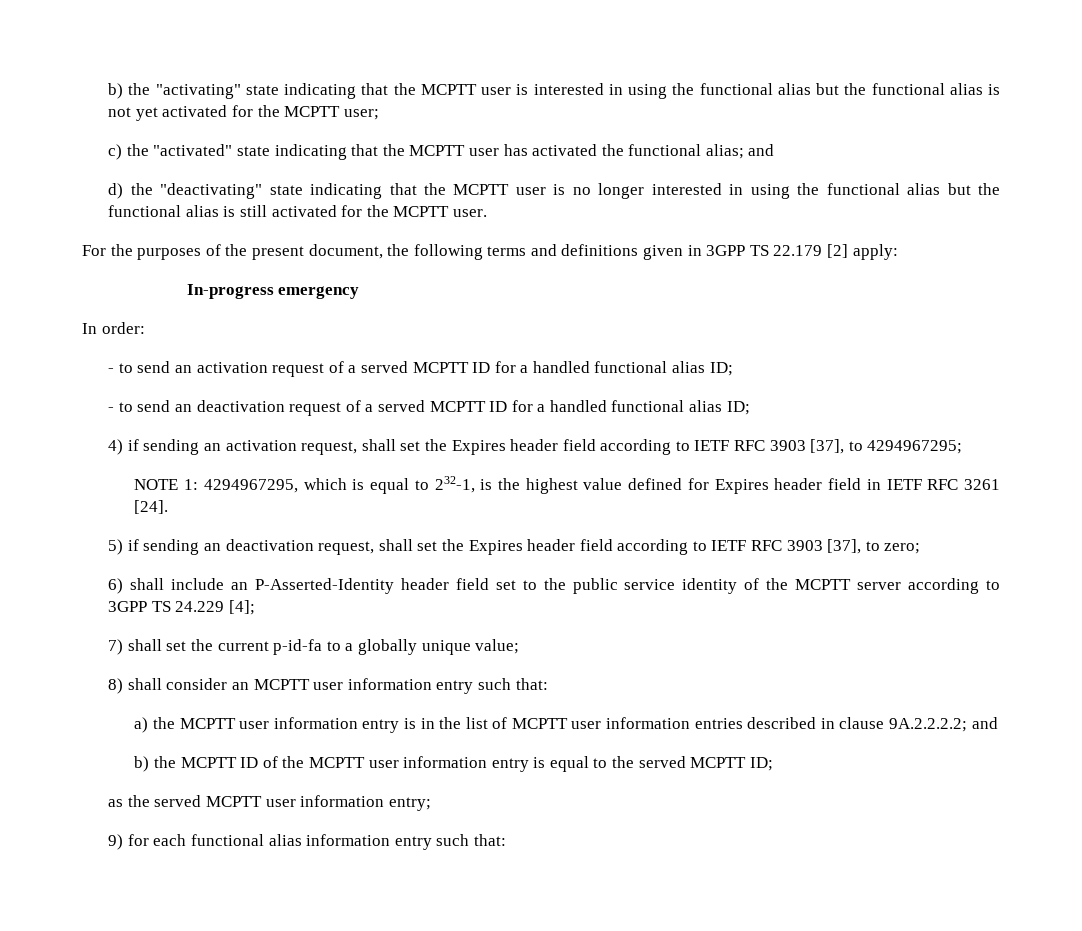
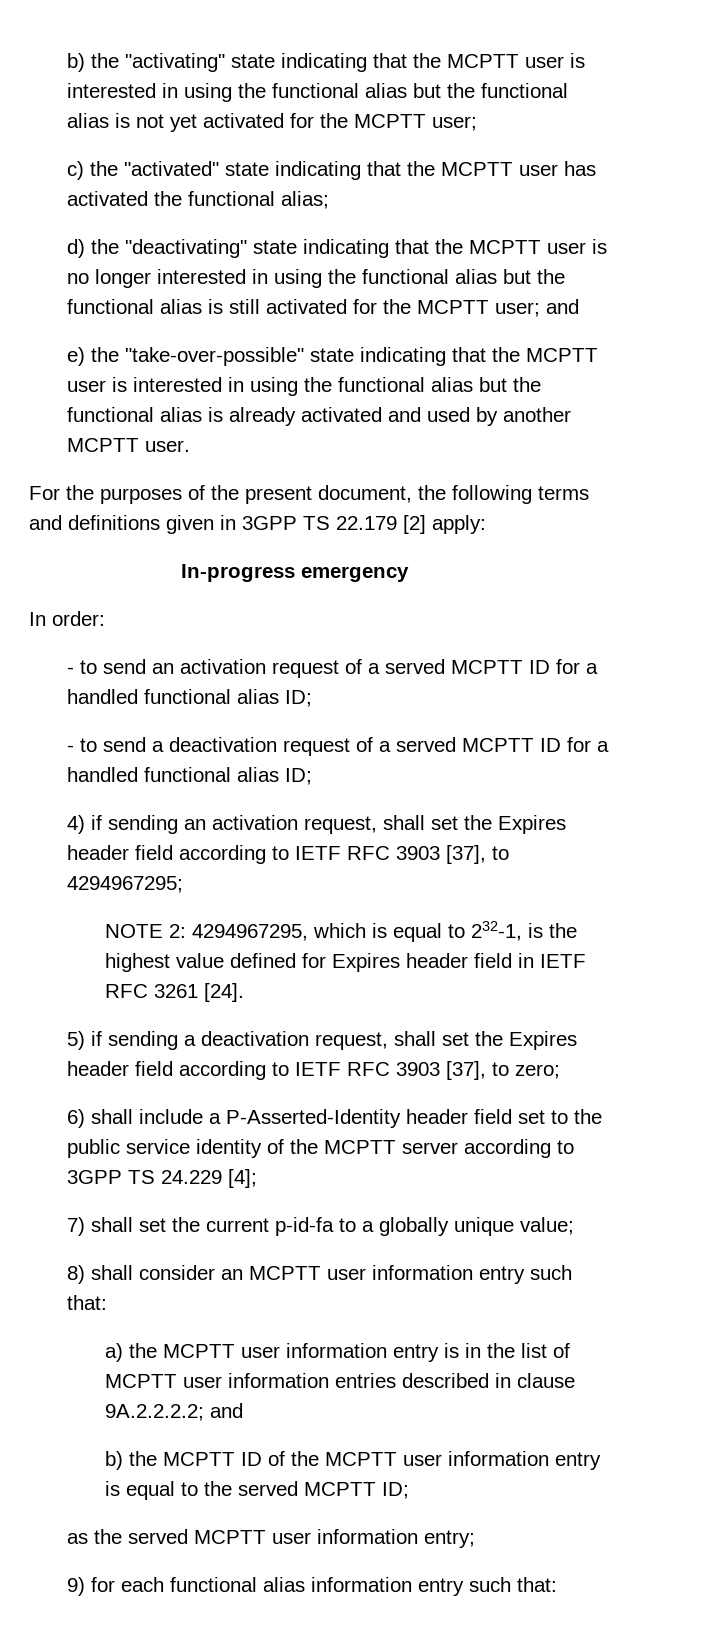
- c) the "activated" state indicating that the MCPTT user has activated the functional alias; and
+ c) the "activated" state indicating that the MCPTT user has activated the functional alias;
- d) the "deactivating" state indicating that the MCPTT user is no longer interested in using the functional alias but the functional alias is still activated for the MCPTT user.
+ d) the "deactivating" state indicating that the MCPTT user is no longer interested in using the functional alias but the functional alias is still activated for the MCPTT user; and
+ e) the "take-over-possible" state indicating that the MCPTT user is interested in using the functional alias but the functional alias is already activated and used by another MCPTT user.
- - to send an deactivation request of a served MCPTT ID for a handled functional alias ID;
+ - to send a deactivation request of a served MCPTT ID for a handled functional alias ID;
- NOTE 1: 4294967295, which is equal to 232-1, is the highest value defined for Expires header field in IETF RFC 3261 [24].
+ NOTE 2: 4294967295, which is equal to 232-1, is the highest value defined for Expires header field in IETF RFC 3261 [24].
- 5) if sending an deactivation request, shall set the Expires header field according to IETF RFC 3903 [37], to zero;
+ 5) if sending a deactivation request, shall set the Expires header field according to IETF RFC 3903 [37], to zero;
- 6) shall include an P-Asserted-Identity header field set to the public service identity of the MCPTT server according to 3GPP TS 24.229 [4];
+ 6) shall include a P-Asserted-Identity header field set to the public service identity of the MCPTT server according to 3GPP TS 24.229 [4];

